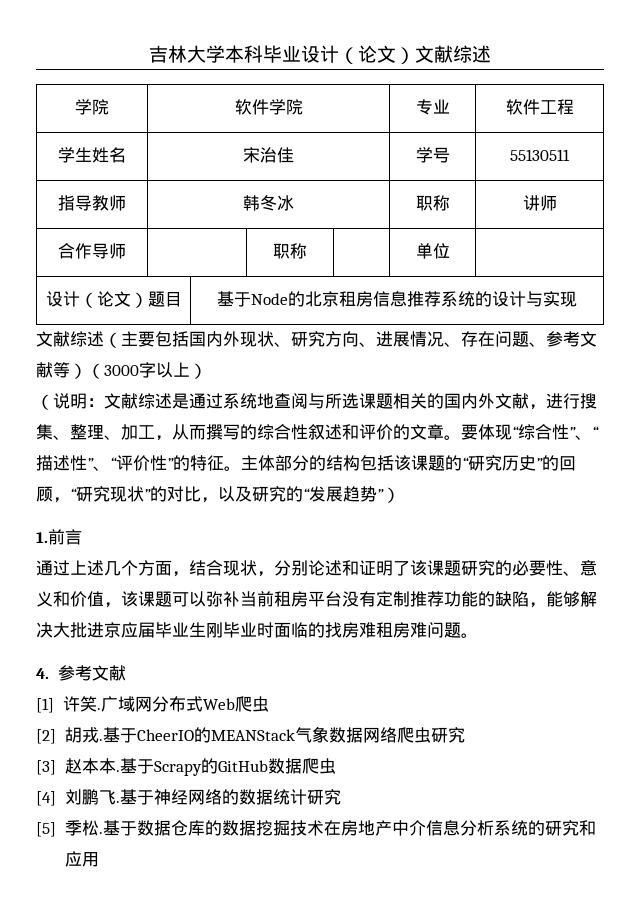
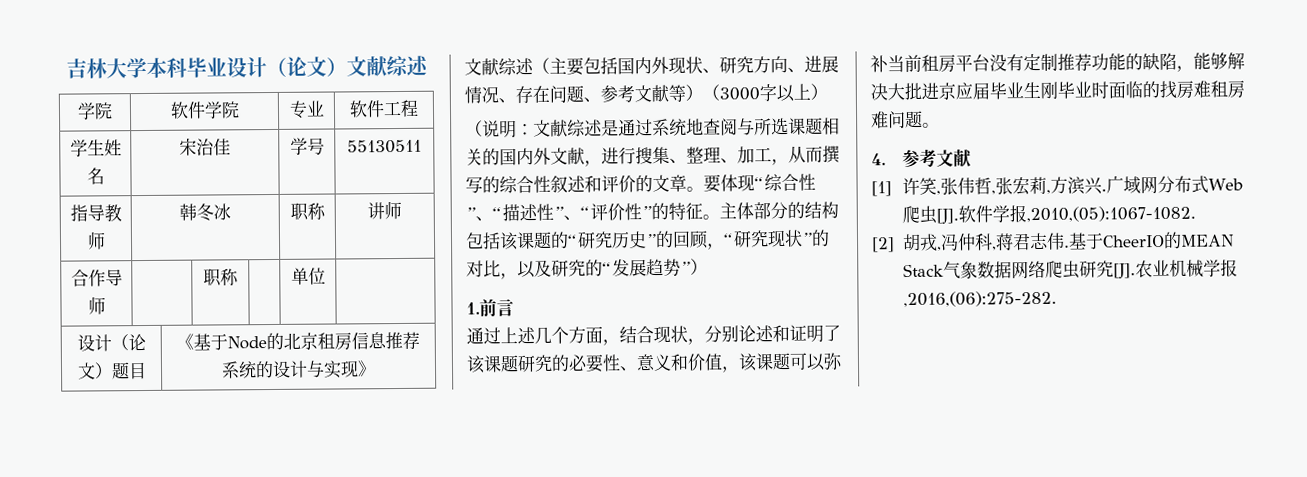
- 设计（论文）题目 | 基于Node的北京租房信息推荐系统的设计与实现
+ 设计（论文）题目 | 《基于Node的北京租房信息推荐系统的设计与实现》
- [1]许笑.
+ [1]许笑,张伟哲,张宏莉,方滨兴.
- 广域网分布式Web爬虫
- [2]胡戎.
+ 广域网分布式Web爬虫[J].软件学报,2010,(05):1067-1082.
+ [2]胡戎,冯仲科,蒋君志伟.
- 基于CheerIO的MEANStack气象数据网络爬虫研究
- [3]赵本本.基于Scrapy的GitHub数据爬虫
- [4]刘鹏飞.基于神经网络的数据统计研究
- [5]季松.基于数据仓库的数据挖掘技术在房地产中介信息分析系统的研究和应用
+ 基于CheerIO的MEAN Stack气象数据网络爬虫研究[J].农业机械学报,2016,(06):275-282.

